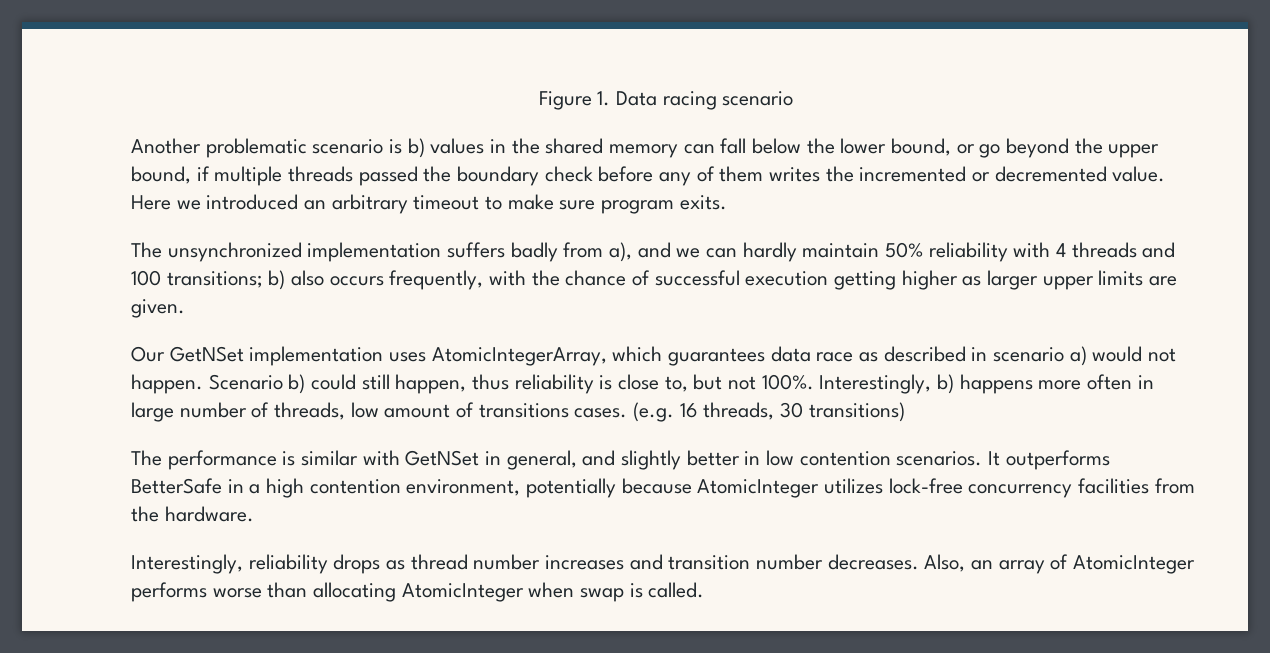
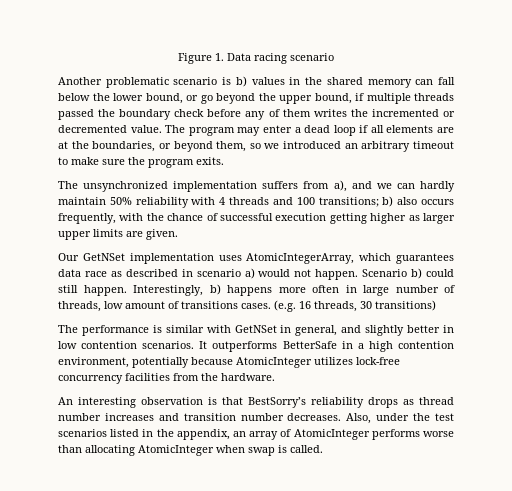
- Here we introduced an arbitrary timeout to make sure program exits.
+ The program may enter a dead loop if all elements are at the boundaries, or beyond them, so we introduced an arbitrary timeout to make sure the program exits.
- The unsynchronized implementation suffers badly from a), and we can hardly maintain 50% reliability with 4 threads and 100 transitions; b) also occurs frequently, with the chance of successful execution getting higher as larger upper limits are given.
+ The unsynchronized implementation suffers from a), and we can hardly maintain 50% reliability with 4 threads and 100 transitions; b) also occurs frequently, with the chance of successful execution getting higher as larger upper limits are given.
- Scenario b) could still happen, thus reliability is close to, but not 100%.
+ Scenario b) could still happen.
- Interestingly, reliability drops as thread number increases and transition number decreases.
+ An interesting observation is that BestSorry’s reliability drops as thread number increases and transition number decreases.
- Also, an array of AtomicInteger performs worse than allocating AtomicInteger when swap is called.
+ Also, under the test scenarios listed in the appendix, an array of AtomicInteger performs worse than allocating AtomicInteger when swap is called.

